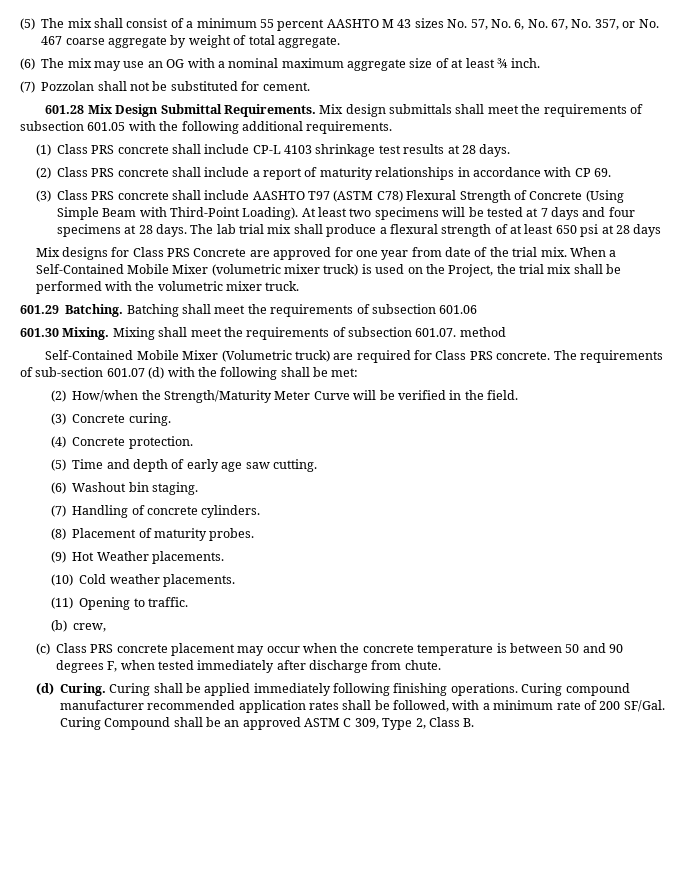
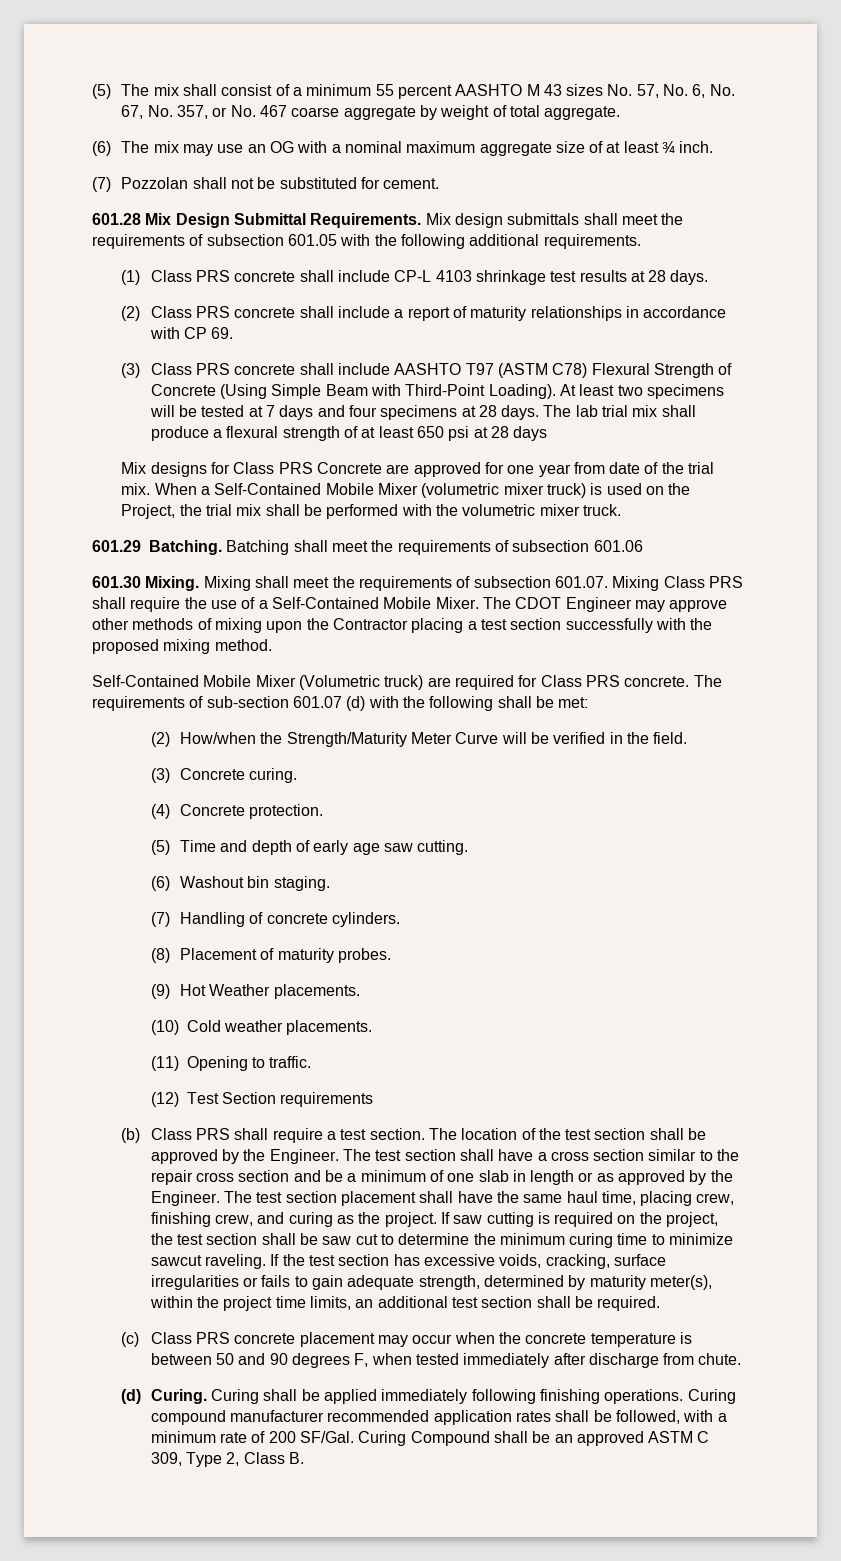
- Mixing shall meet the requirements of subsection 601.07. method
+ Mixing shall meet the requirements of subsection 601.07. Mixing Class PRS shall require the use of a Self-Contained Mobile Mixer. The CDOT Engineer may approve other methods of mixing upon the Contractor placing a test section successfully with the proposed mixing method.
- (b) crew,
+ (12) Test Section requirements
+ (b) Class PRS shall require a test section. The location of the test section shall be approved by the Engineer. The test section shall have a cross section similar to the repair cross section and be a minimum of one slab in length or as approved by the Engineer. The test section placement shall have the same haul time, placing crew, finishing crew, and curing as the project. If saw cutting is required on the project, the test section shall be saw cut to determine the minimum curing time to minimize sawcut raveling. If the test section has excessive voids, cracking, surface irregularities or fails to gain adequate strength, determined by maturity meter(s), within the project time limits, an additional test section shall be required.

